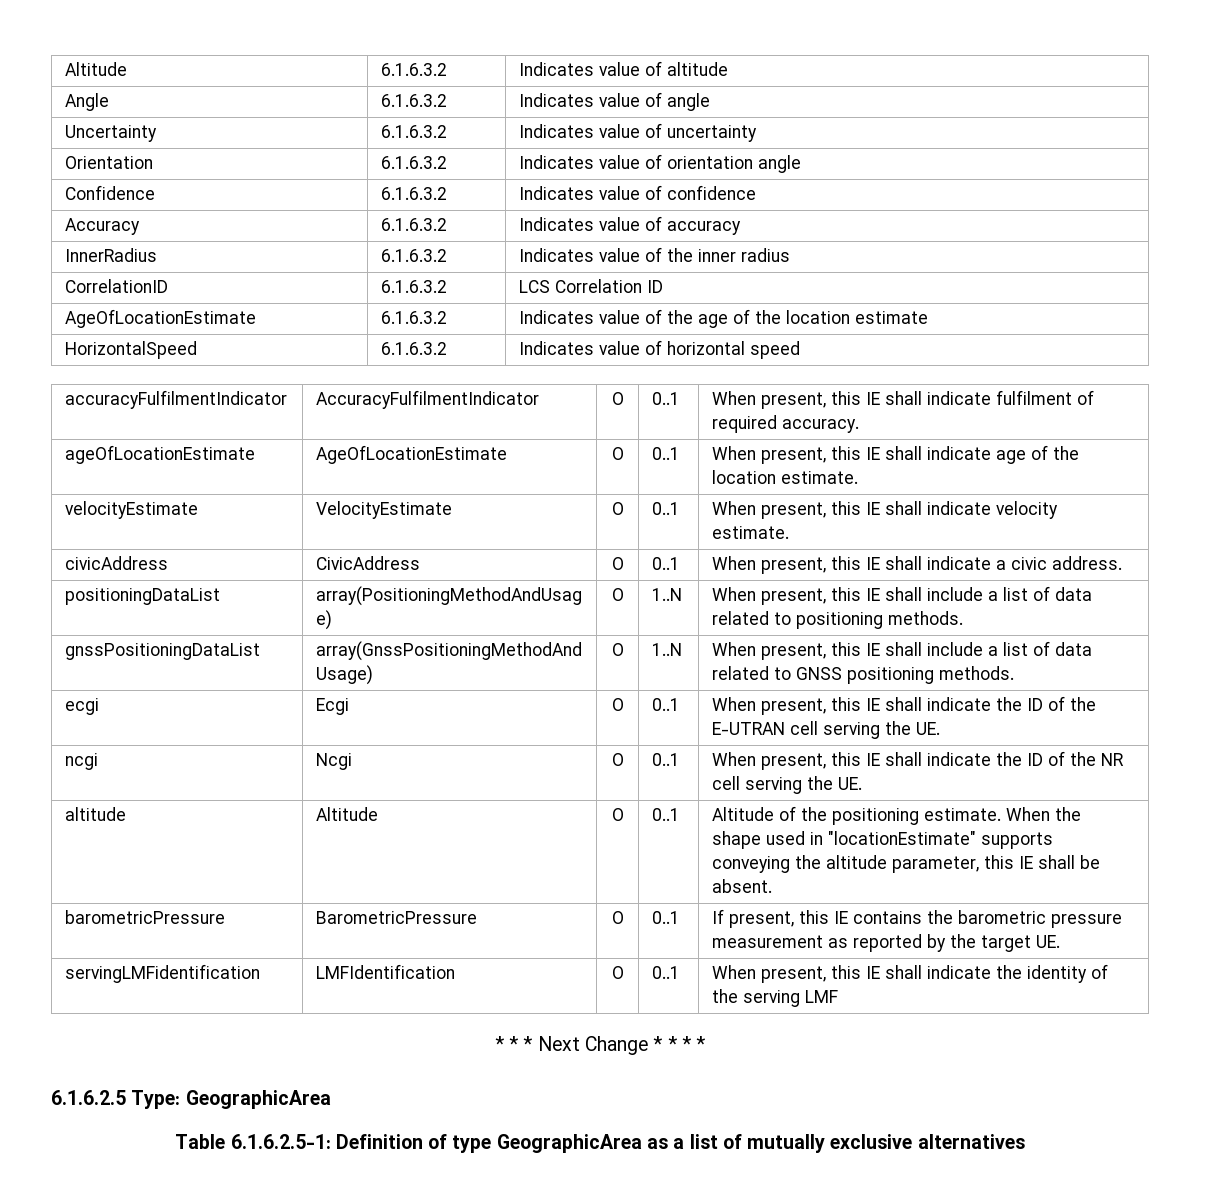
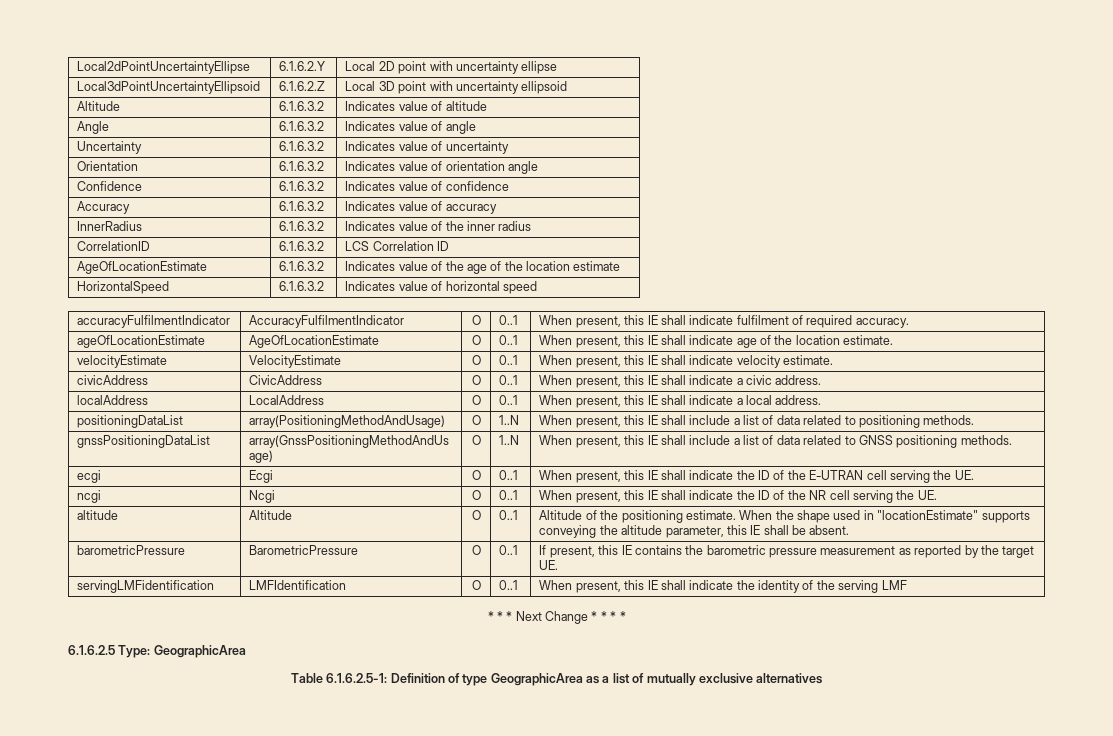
+ Local2dPointUncertaintyEllipse | 6.1.6.2.Y | Local 2D point with uncertainty ellipse
+ Local3dPointUncertaintyEllipsoid | 6.1.6.2.Z | Local 3D point with uncertainty ellipsoid
+ localAddress | LocalAddress | O | 0..1 | When present, this IE shall indicate a local address.

